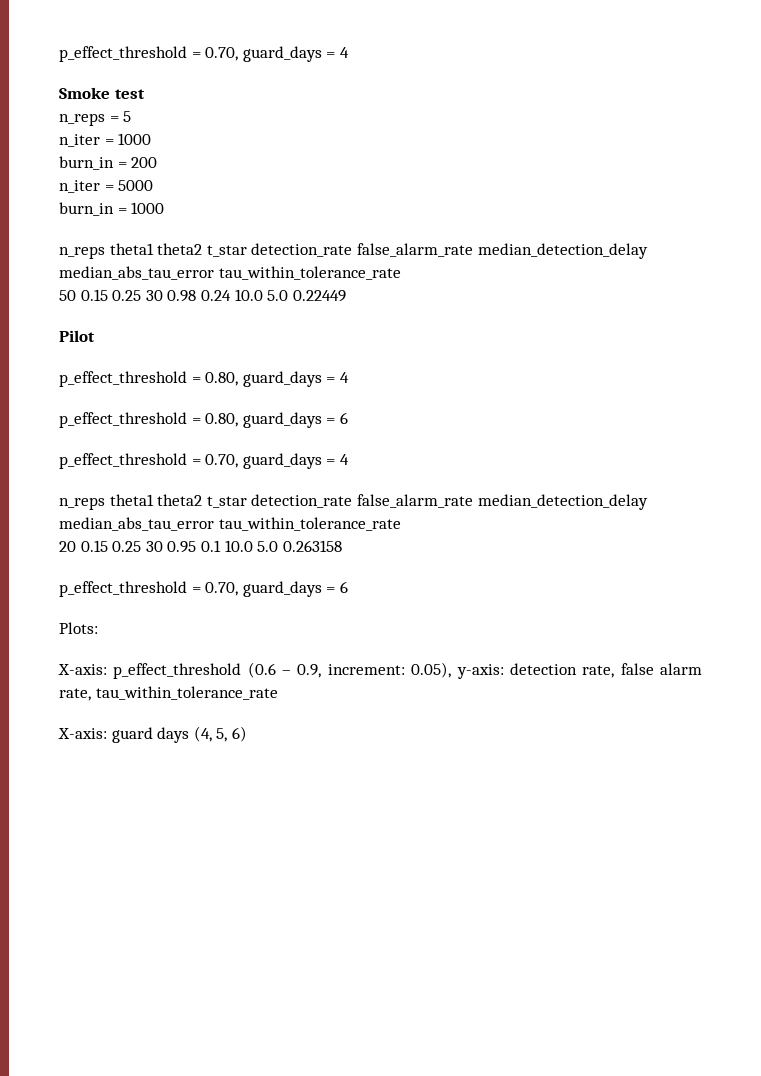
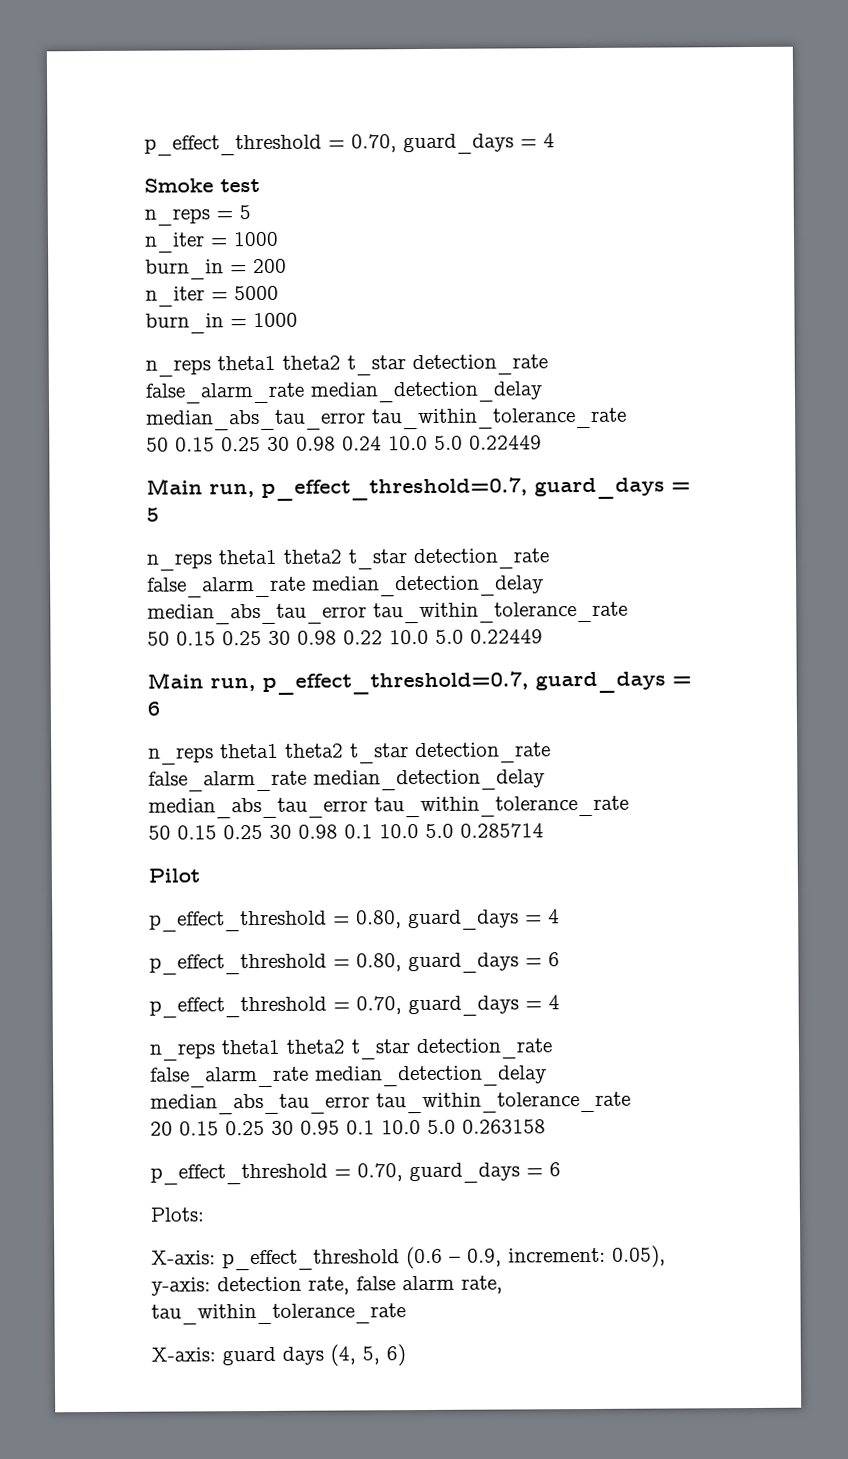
+ Main run, p_effect_threshold=0.7, guard_days = 5
+ n_reps theta1 theta2 t_star detection_rate false_alarm_rate median_detection_delay median_abs_tau_error tau_within_tolerance_rate
+ 50 0.15 0.25 30 0.98 0.22 10.0 5.0 0.22449
+ Main run, p_effect_threshold=0.7, guard_days = 6
+ n_reps theta1 theta2 t_star detection_rate false_alarm_rate median_detection_delay median_abs_tau_error tau_within_tolerance_rate
+ 50 0.15 0.25 30 0.98 0.1 10.0 5.0 0.285714

